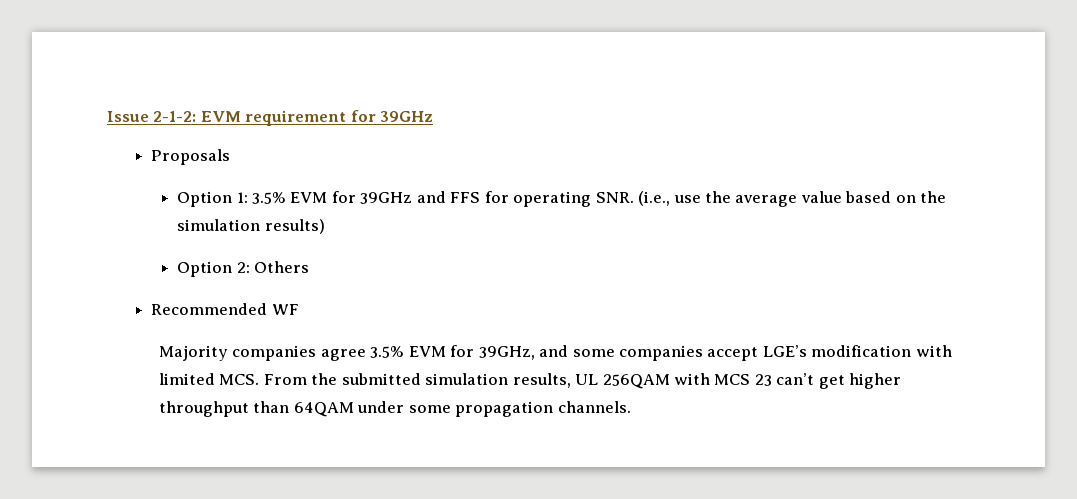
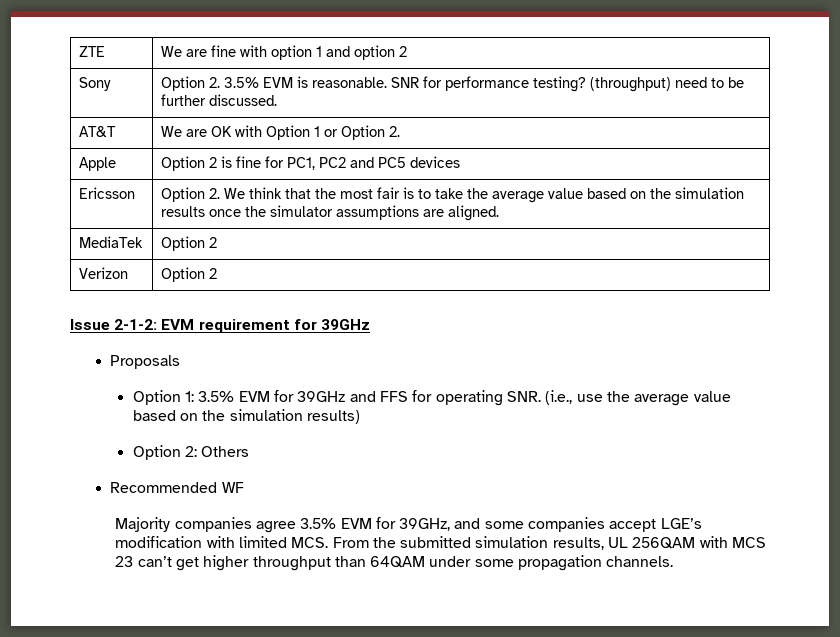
+ ZTE | We are fine with option 1 and option 2
+ Sony | Option 2. 3.5% EVM is reasonable. SNR for performance testing? (throughput) need to be further discussed.
+ AT&T | We are OK with Option 1 or Option 2.
+ Apple | Option 2 is fine for PC1, PC2 and PC5 devices
+ Ericsson | Option 2. We think that the most fair is to take the average value based on the simulation results once the simulator assumptions are aligned.
+ MediaTek | Option 2
+ Verizon | Option 2

